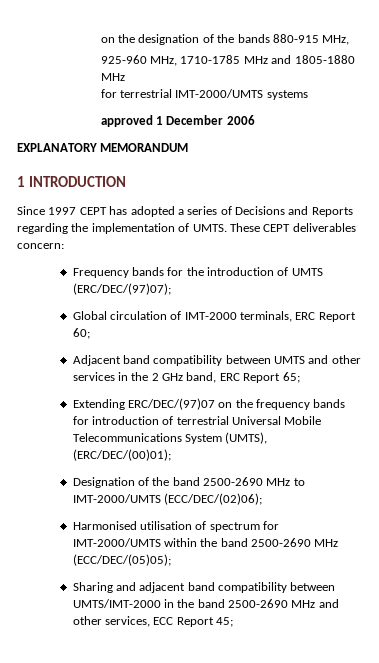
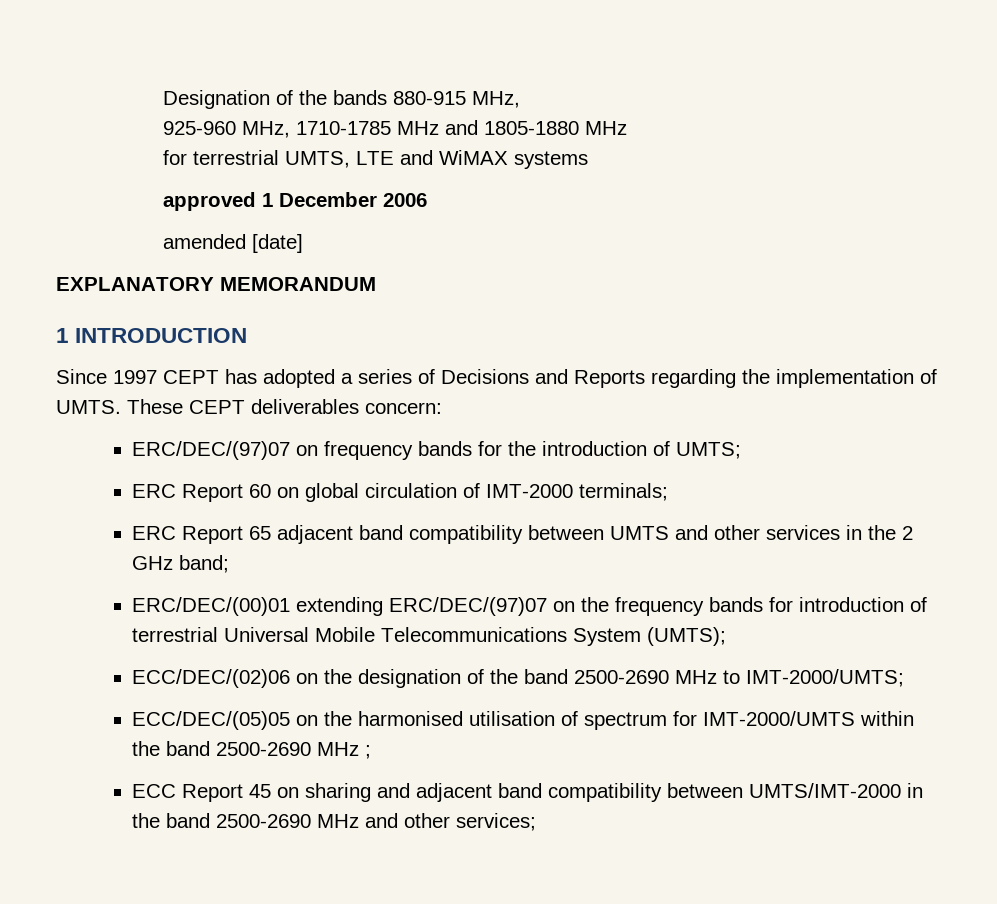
- on the designation of the bands 880-915 MHz,
+ Designation of the bands 880-915 MHz,
- for terrestrial IMT-2000/UMTS systems
+ for terrestrial UMTS, LTE and WiMAX systems
+ amended [date]
- Frequency bands for the introduction of UMTS (ERC/DEC/(97)07);
- Global circulation of IMT-2000 terminals, ERC Report 60;
- Adjacent band compatibility between UMTS and other services in the 2 GHz band, ERC Report 65;
- Extending ERC/DEC/(97)07 on the frequency bands for introduction of terrestrial Universal Mobile Telecommunications System (UMTS), (ERC/DEC/(00)01);
- Designation of the band 2500-2690 MHz to IMT-2000/UMTS (ECC/DEC/(02)06);
- Harmonised utilisation of spectrum for IMT-2000/UMTS within the band 2500-2690 MHz (ECC/DEC/(05)05);
- Sharing and adjacent band compatibility between UMTS/IMT-2000 in the band 2500-2690 MHz and other services, ECC Report 45;
+ ERC/DEC/(97)07 on frequency bands for the introduction of UMTS;
+ ERC Report 60 on global circulation of IMT-2000 terminals;
+ ERC Report 65 adjacent band compatibility between UMTS and other services in the 2 GHz band;
+ ERC/DEC/(00)01 extending ERC/DEC/(97)07 on the frequency bands for introduction of terrestrial Universal Mobile Telecommunications System (UMTS);
+ ECC/DEC/(02)06 on the designation of the band 2500-2690 MHz to IMT-2000/UMTS;
+ ECC/DEC/(05)05 on the harmonised utilisation of spectrum for IMT-2000/UMTS within the band 2500-2690 MHz ;
+ ECC Report 45 on sharing and adjacent band compatibility between UMTS/IMT-2000 in the band 2500-2690 MHz and other services;

